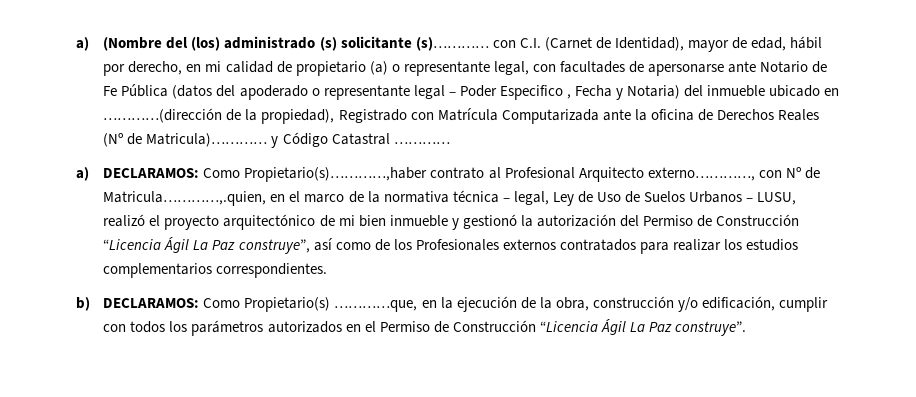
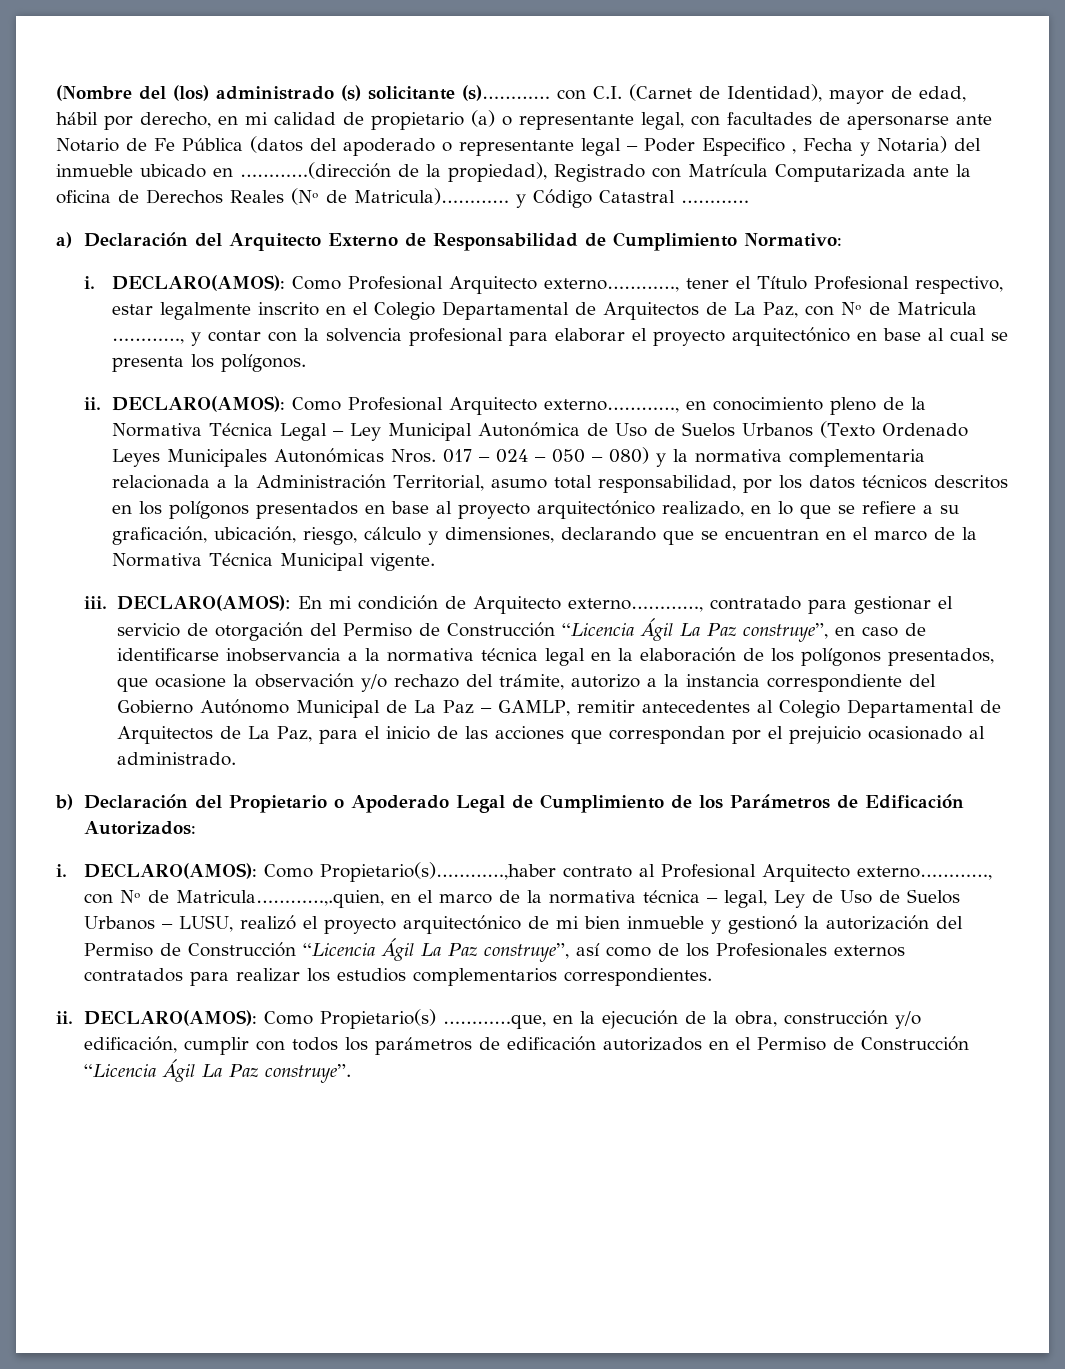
- a) (Nombre del (los) administrado (s) solicitante (s)………… con C.I. (Carnet de Identidad), mayor de edad, hábil por derecho, en mi calidad de propietario (a) o representante legal, con facultades de apersonarse ante Notario de Fe Pública (datos del apoderado o representante legal – Poder Especifico , Fecha y Notaria) del inmueble ubicado en …………(dirección de la propiedad), Registrado con Matrícula Computarizada ante la oficina de Derechos Reales (Nº de Matricula)………… y Código Catastral …………
+ (Nombre del (los) administrado (s) solicitante (s)………… con C.I. (Carnet de Identidad), mayor de edad, hábil por derecho, en mi calidad de propietario (a) o representante legal, con facultades de apersonarse ante Notario de Fe Pública (datos del apoderado o representante legal – Poder Especifico , Fecha y Notaria) del inmueble ubicado en …………(dirección de la propiedad), Registrado con Matrícula Computarizada ante la oficina de Derechos Reales (Nº de Matricula)………… y Código Catastral …………
- a) DECLARAMOS:
+ a) Declaración del Arquitecto Externo de Responsabilidad de Cumplimiento Normativo:
+ i. DECLARO(AMOS): Como Profesional Arquitecto externo…………, tener el Título Profesional respectivo, estar legalmente inscrito en el Colegio Departamental de Arquitectos de La Paz, con Nº de Matricula …………, y contar con la solvencia profesional para elaborar el proyecto arquitectónico en base al cual se presenta los polígonos.
+ ii. DECLARO(AMOS): Como Profesional Arquitecto externo…………, en conocimiento pleno de la Normativa Técnica Legal – Ley Municipal Autonómica de Uso de Suelos Urbanos (Texto Ordenado Leyes Municipales Autonómicas Nros. 017 – 024 – 050 – 080) y la normativa complementaria relacionada a la Administración Territorial, asumo total responsabilidad, por los datos técnicos descritos en los polígonos presentados en base al proyecto arquitectónico realizado, en lo que se refiere a su graficación, ubicación, riesgo, cálculo y dimensiones, declarando que se encuentran en el marco de la Normativa Técnica Municipal vigente.
+ iii. DECLARO(AMOS): En mi condición de Arquitecto externo…………, contratado para gestionar el servicio de otorgación del Permiso de Construcción “Licencia Ágil La Paz construye”, en caso de identificarse inobservancia a la normativa técnica legal en la elaboración de los polígonos presentados, que ocasione la observación y/o rechazo del trámite, autorizo a la instancia correspondiente del Gobierno Autónomo Municipal de La Paz – GAMLP, remitir antecedentes al Colegio Departamental de Arquitectos de La Paz, para el inicio de las acciones que correspondan por el prejuicio ocasionado al administrado.
+ b) Declaración del Propietario o Apoderado Legal de Cumplimiento de los Parámetros de Edificación Autorizados:
+ i. DECLARO(AMOS):
- b) DECLARAMOS: Como Propietario(s) …………que, en la ejecución de la obra, construcción y/o edificación, cumplir con todos los parámetros autorizados en el Permiso de Construcción “Licencia Ágil La Paz construye”.
+ ii. DECLARO(AMOS): Como Propietario(s) …………que, en la ejecución de la obra, construcción y/o edificación, cumplir con todos los parámetros de edificación autorizados en el Permiso de Construcción “Licencia Ágil La Paz construye”.

